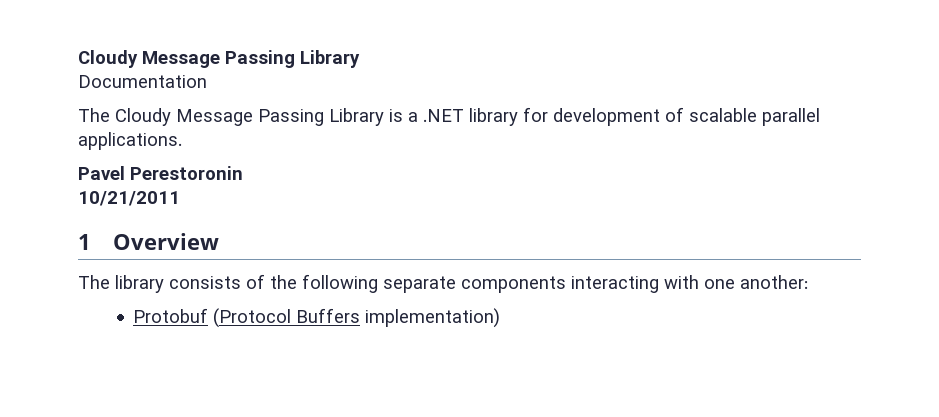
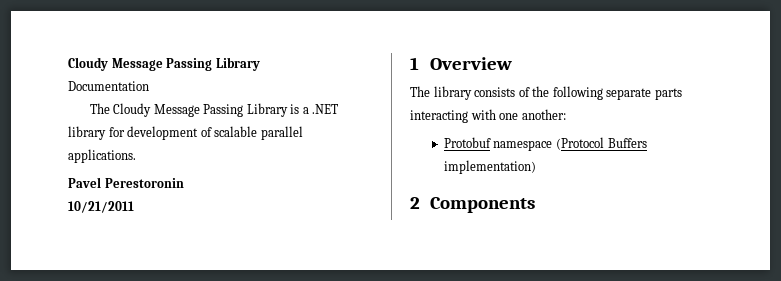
- The library consists of the following separate components interacting with one another:
+ The library consists of the following separate parts interacting with one another:
- Protobuf (Protocol Buffers implementation)
+ Protobuf namespace (Protocol Buffers implementation)
+ 2 Components

